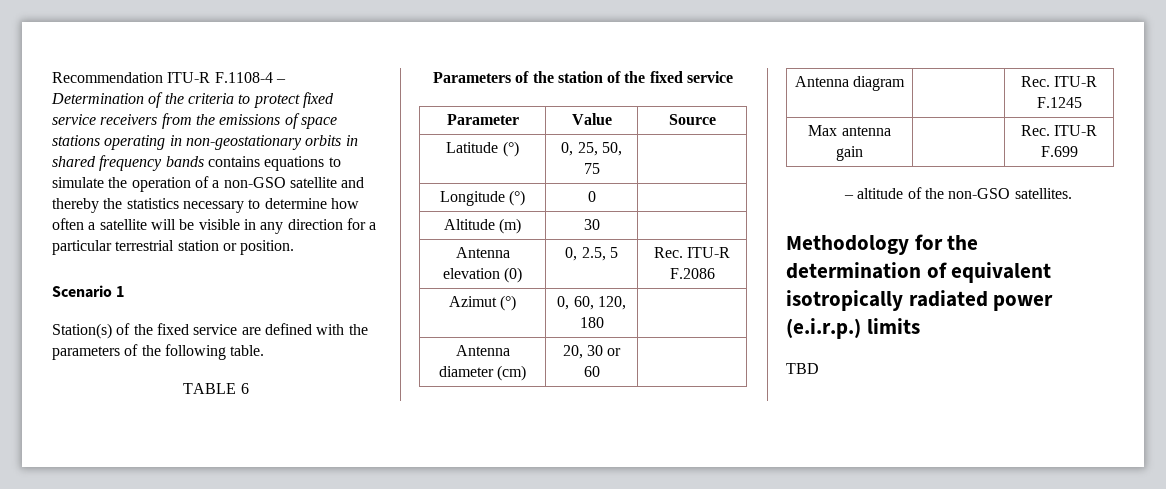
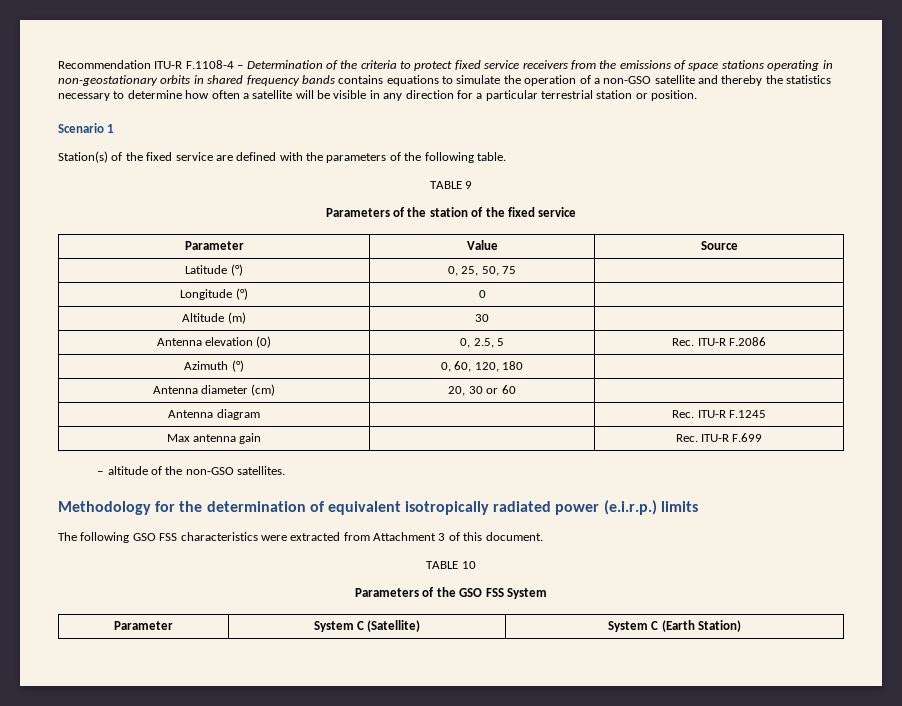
- TABLE 6
+ TABLE 9
- Azimut (°) | 0, 60, 120, 180 |
+ Azimuth (°) | 0, 60, 120, 180 |
- TBD
+ The following GSO FSS characteristics were extracted from Attachment 3 of this document.
+ TABLE 10
+ Parameters of the GSO FSS System
+ Parameter | System C (Satellite) | System C (Earth Station)

